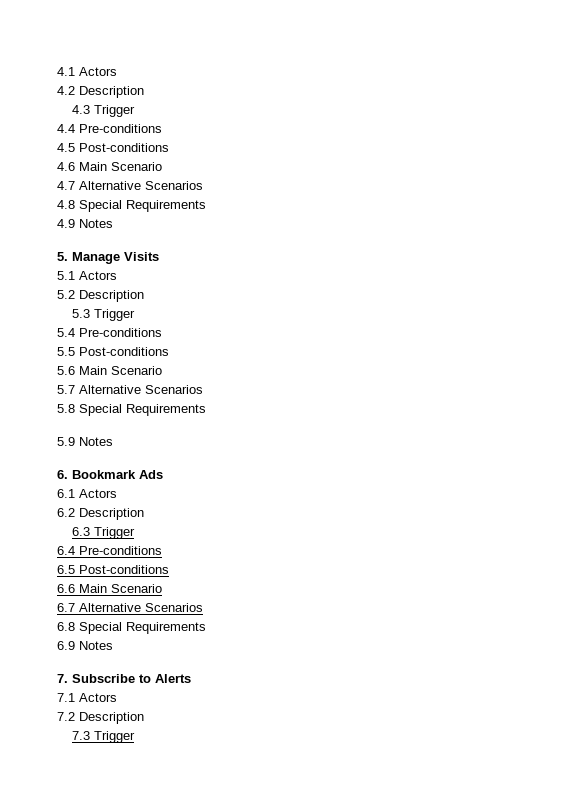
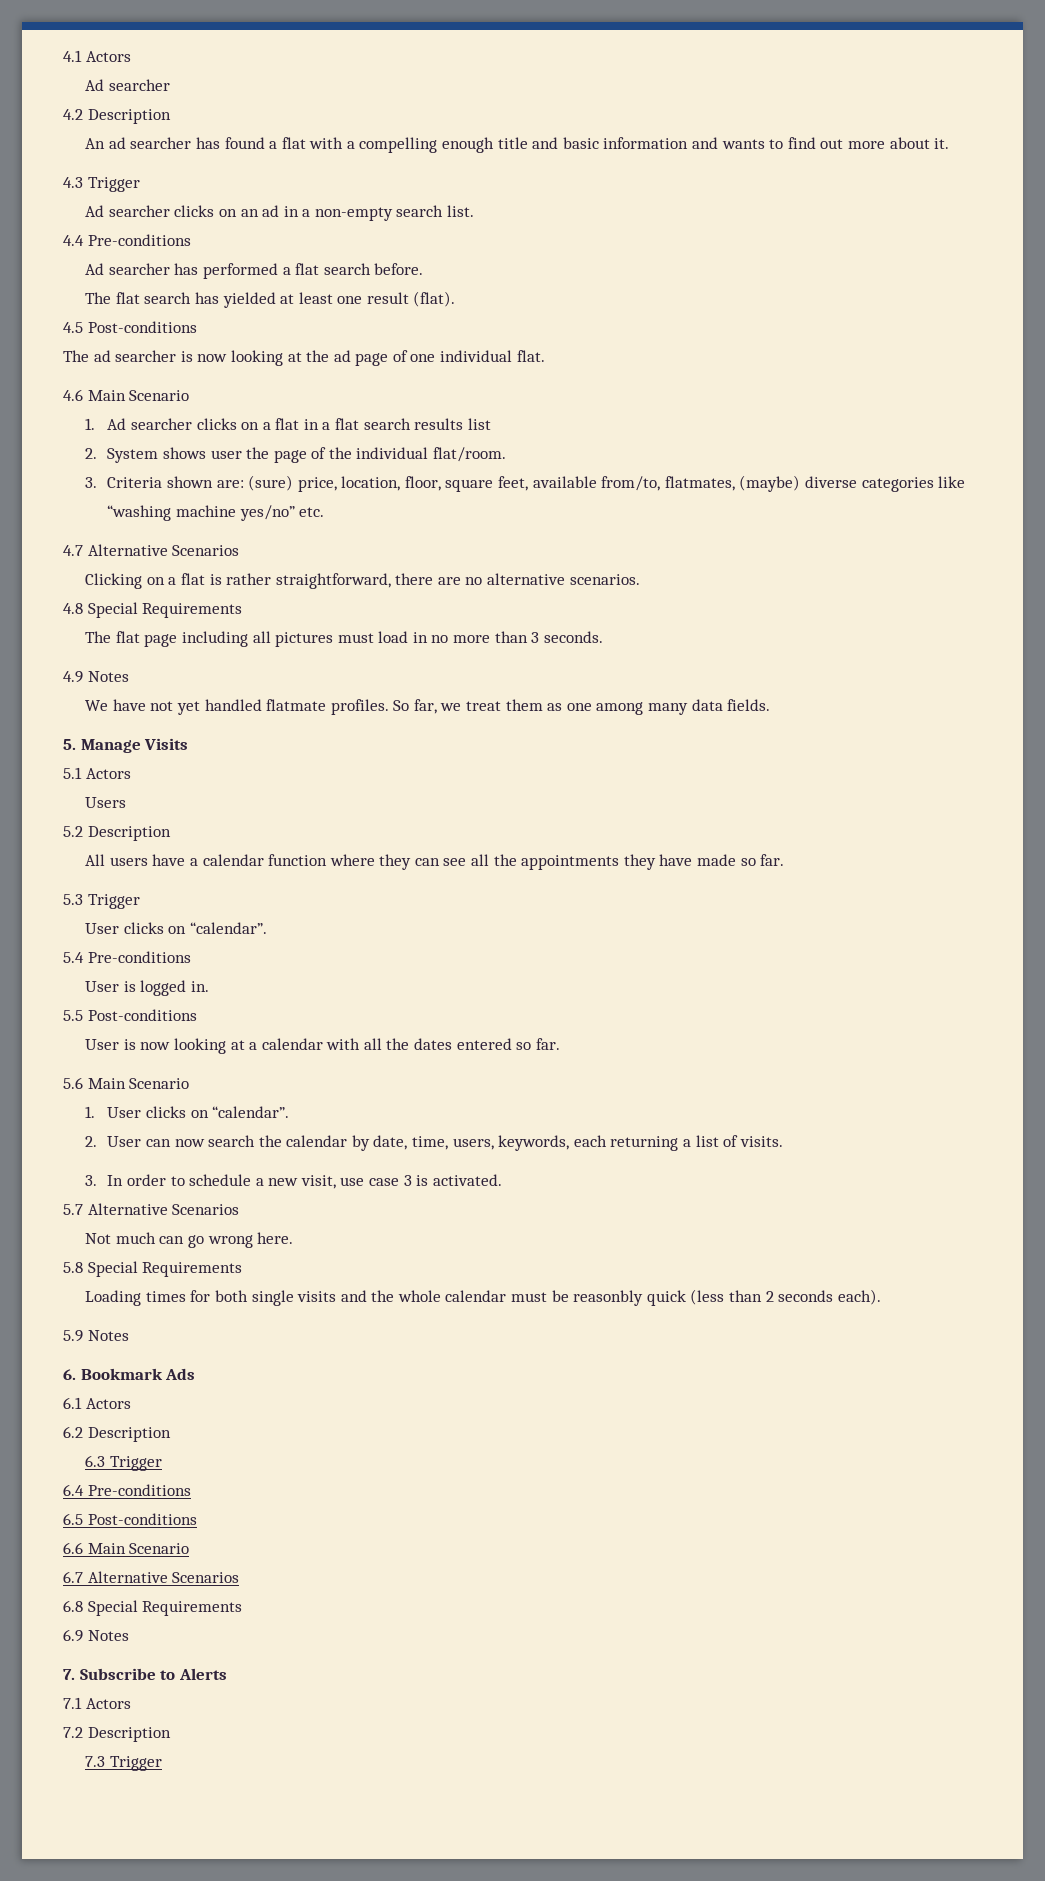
  4.1 Actors
+ Ad searcher
+ An ad searcher has found a flat with a compelling enough title and basic information and wants to find out more about it.
  4.3 Trigger
+ Ad searcher clicks on an ad in a non-empty search list.
  4.4 Pre-conditions
+ Ad searcher has performed a flat search before.
+ The flat search has yielded at least one result (flat).
  4.5 Post-conditions
+ The ad searcher is now looking at the ad page of one individual flat.
  4.6 Main Scenario
+ 1. Ad searcher clicks on a flat in a flat search results list
+ 2. System shows user the page of the individual flat/room.
+ 3. Criteria shown are: (sure) price, location, floor, square feet, available from/to, flatmates, (maybe) diverse categories like “washing machine yes/no” etc.
  4.7 Alternative Scenarios
+ Clicking on a flat is rather straightforward, there are no alternative scenarios.
  4.8 Special Requirements
+ The flat page including all pictures must load in no more than 3 seconds.
  4.9 Notes
+ We have not yet handled flatmate profiles. So far, we treat them as one among many data fields.
+ Users
+ All users have a calendar function where they can see all the appointments they have made so far.
  5.3 Trigger
+ User clicks on “calendar”.
  5.4 Pre-conditions
+ User is logged in.
  5.5 Post-conditions
+ User is now looking at a calendar with all the dates entered so far.
  5.6 Main Scenario
+ 1. User clicks on “calendar”.
+ 2. User can now search the calendar by date, time, users, keywords, each returning a list of visits.
+ 3. In order to schedule a new visit, use case 3 is activated.
  5.7 Alternative Scenarios
+ Not much can go wrong here.
  5.8 Special Requirements
+ Loading times for both single visits and the whole calendar must be reasonbly quick (less than 2 seconds each).

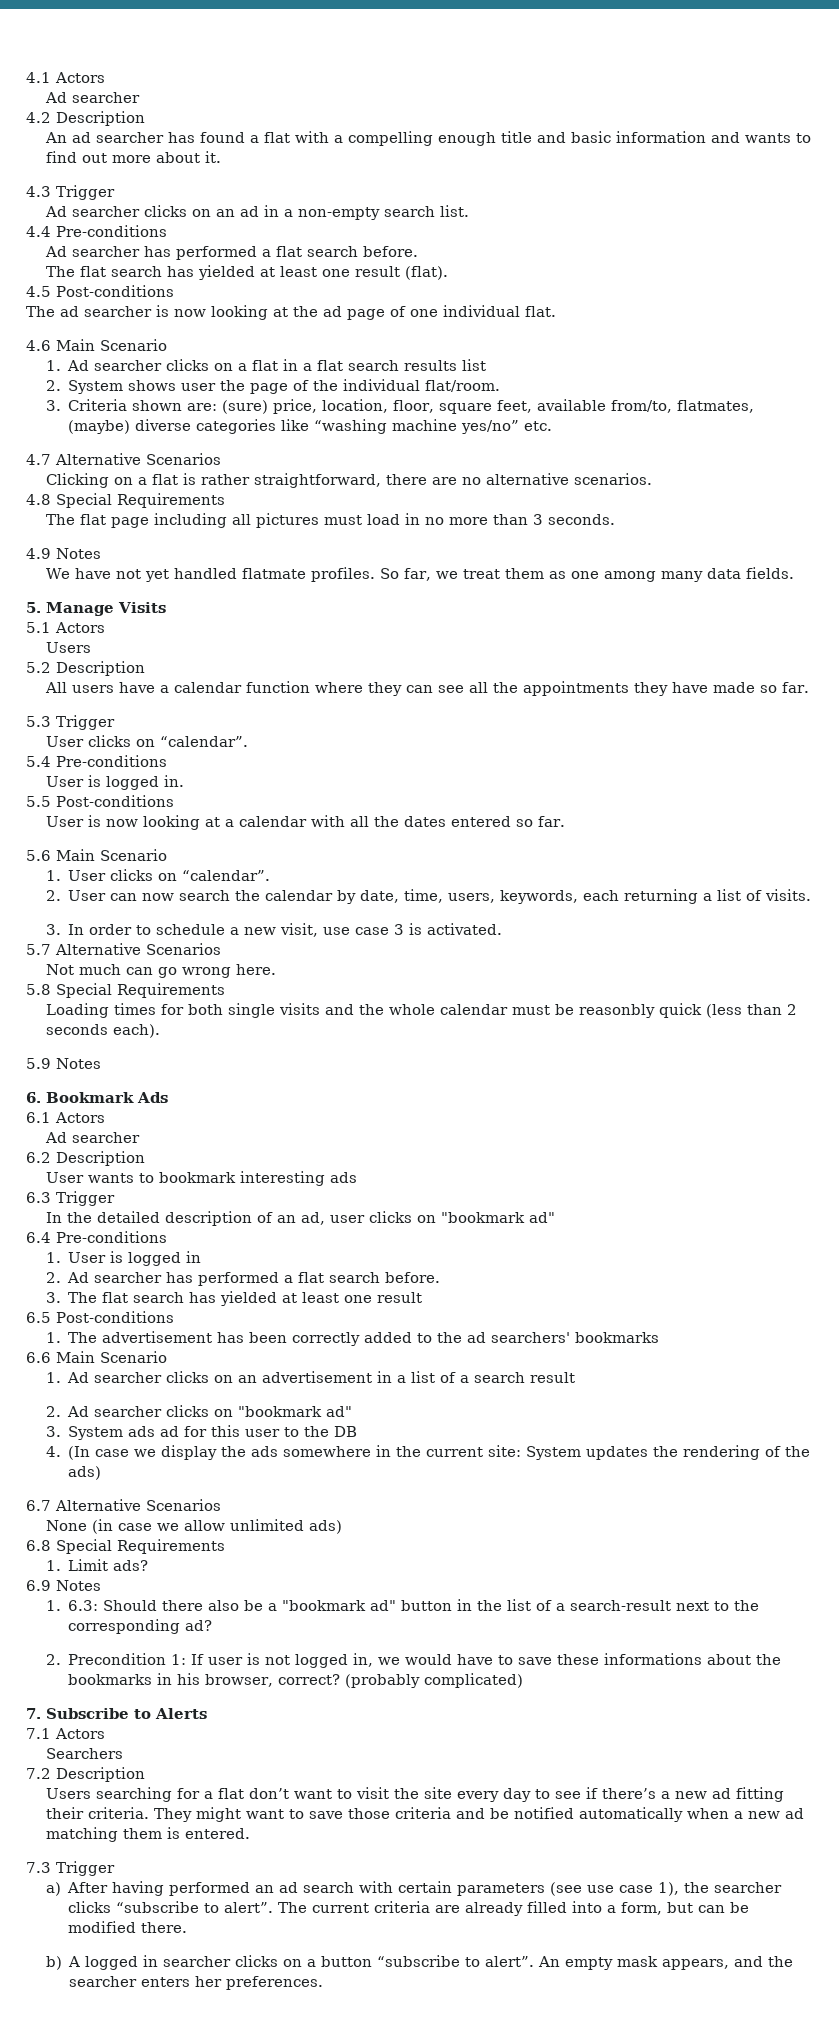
  6.1 Actors
+ Ad searcher
+ User wants to bookmark interesting ads
  6.3 Trigger
+ In the detailed description of an ad, user clicks on "bookmark ad"
  6.4 Pre-conditions
+ 1. User is logged in
+ 2. Ad searcher has performed a flat search before.
+ 3. The flat search has yielded at least one result
  6.5 Post-conditions
+ 1. The advertisement has been correctly added to the ad searchers' bookmarks
  6.6 Main Scenario
+ 1. Ad searcher clicks on an advertisement in a list of a search result
+ 2. Ad searcher clicks on "bookmark ad"
+ 3. System ads ad for this user to the DB
+ 4. (In case we display the ads somewhere in the current site: System updates the rendering of the ads)
  6.7 Alternative Scenarios
+ None (in case we allow unlimited ads)
+ 1. Limit ads?
+ 1. 6.3: Should there also be a "bookmark ad" button in the list of a search-result next to the corresponding ad?
+ 2. Precondition 1: If user is not logged in, we would have to save these informations about the bookmarks in his browser, correct? (probably complicated)
+ Searchers
+ Users searching for a flat don’t want to visit the site every day to see if there’s a new ad fitting their criteria. They might want to save those criteria and be notified automatically when a new ad matching them is entered.
  7.3 Trigger
+ a) After having performed an ad search with certain parameters (see use case 1), the searcher clicks “subscribe to alert”. The current criteria are already filled into a form, but can be modified there.
+ b) A logged in searcher clicks on a button “subscribe to alert”. An empty mask appears, and the searcher enters her preferences.

